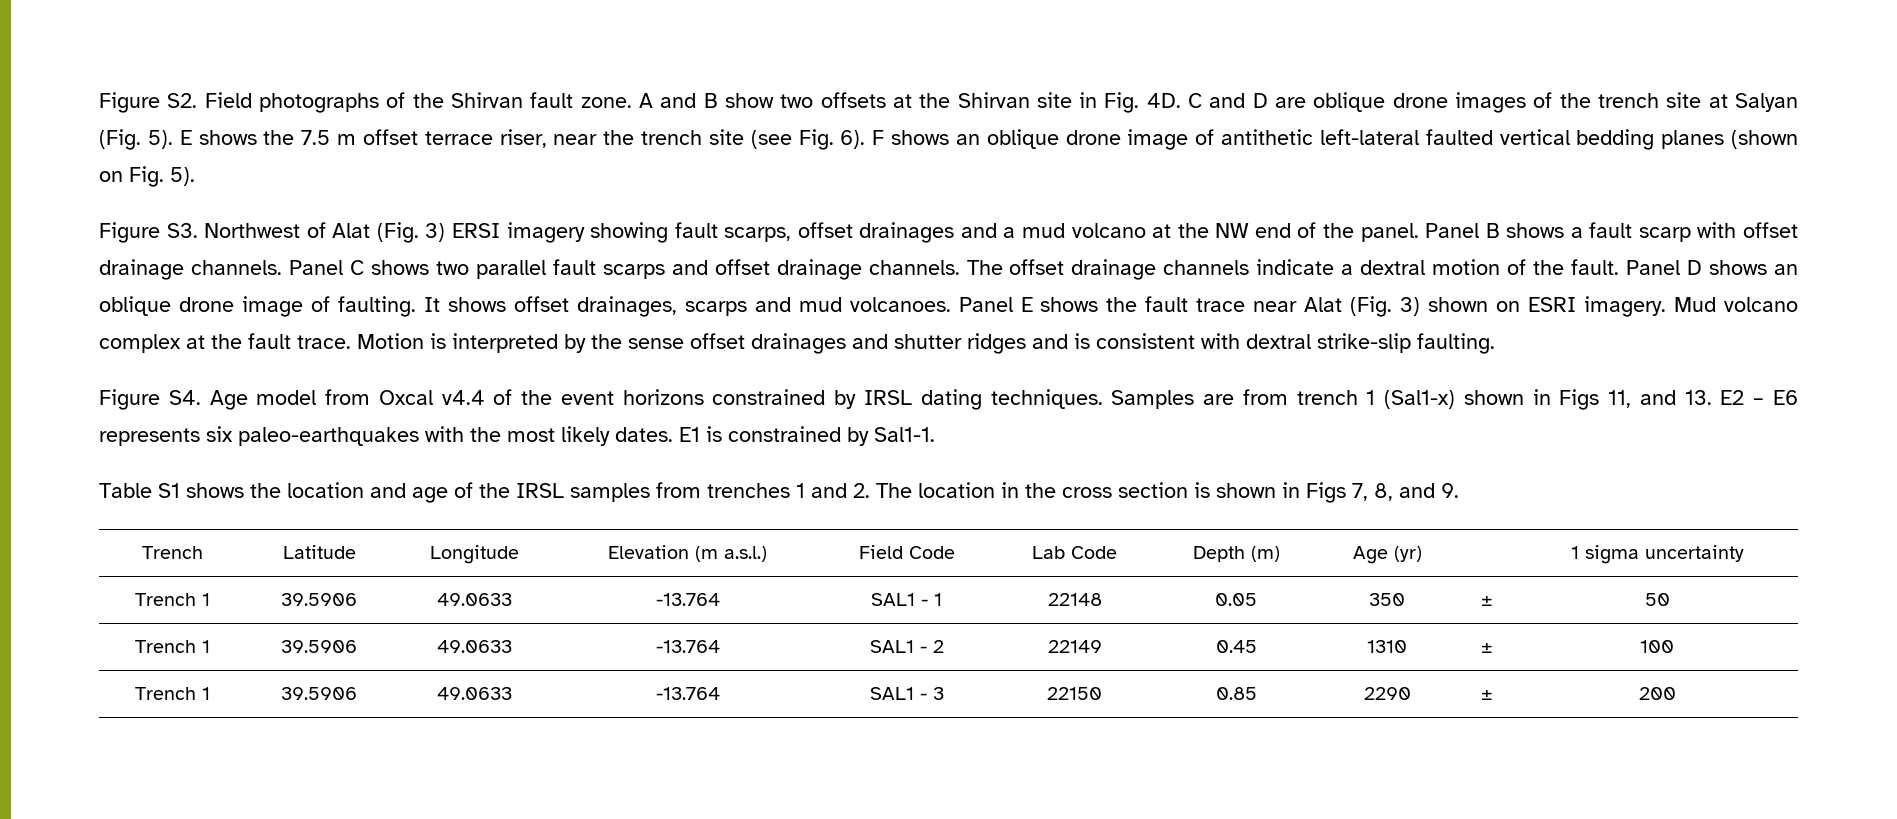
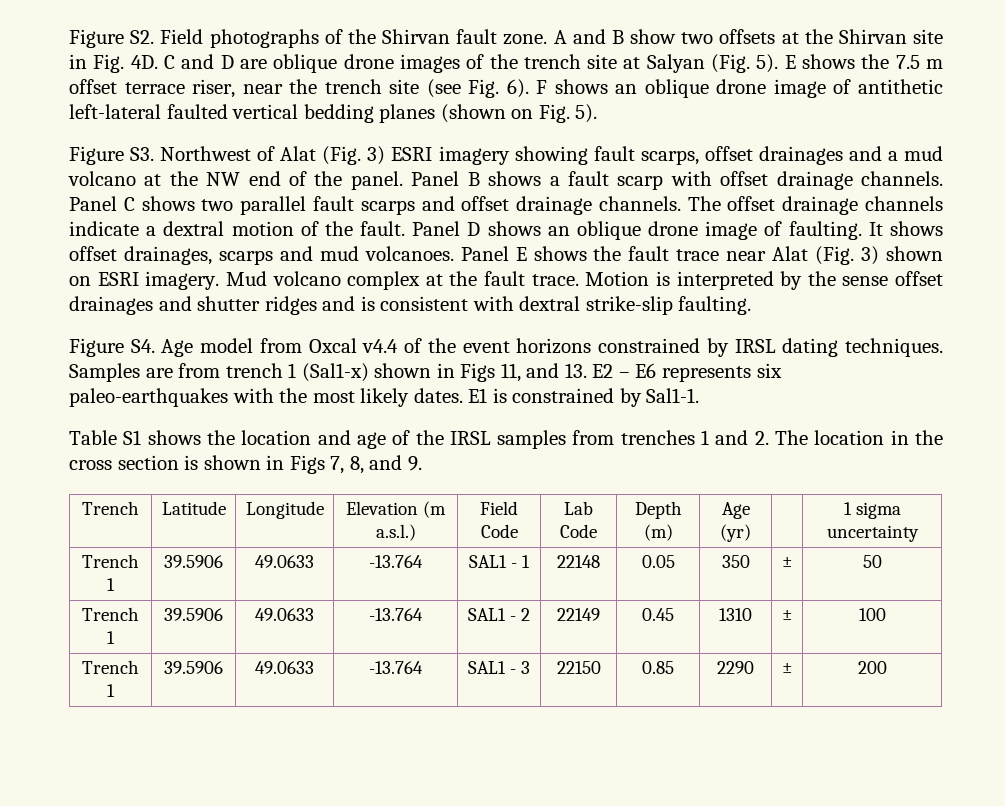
- Figure S3. Northwest of Alat (Fig. 3) ERSI imagery showing fault scarps, offset drainages and a mud volcano at the NW end of the panel.
+ Figure S3. Northwest of Alat (Fig. 3) ESRI imagery showing fault scarps, offset drainages and a mud volcano at the NW end of the panel.

